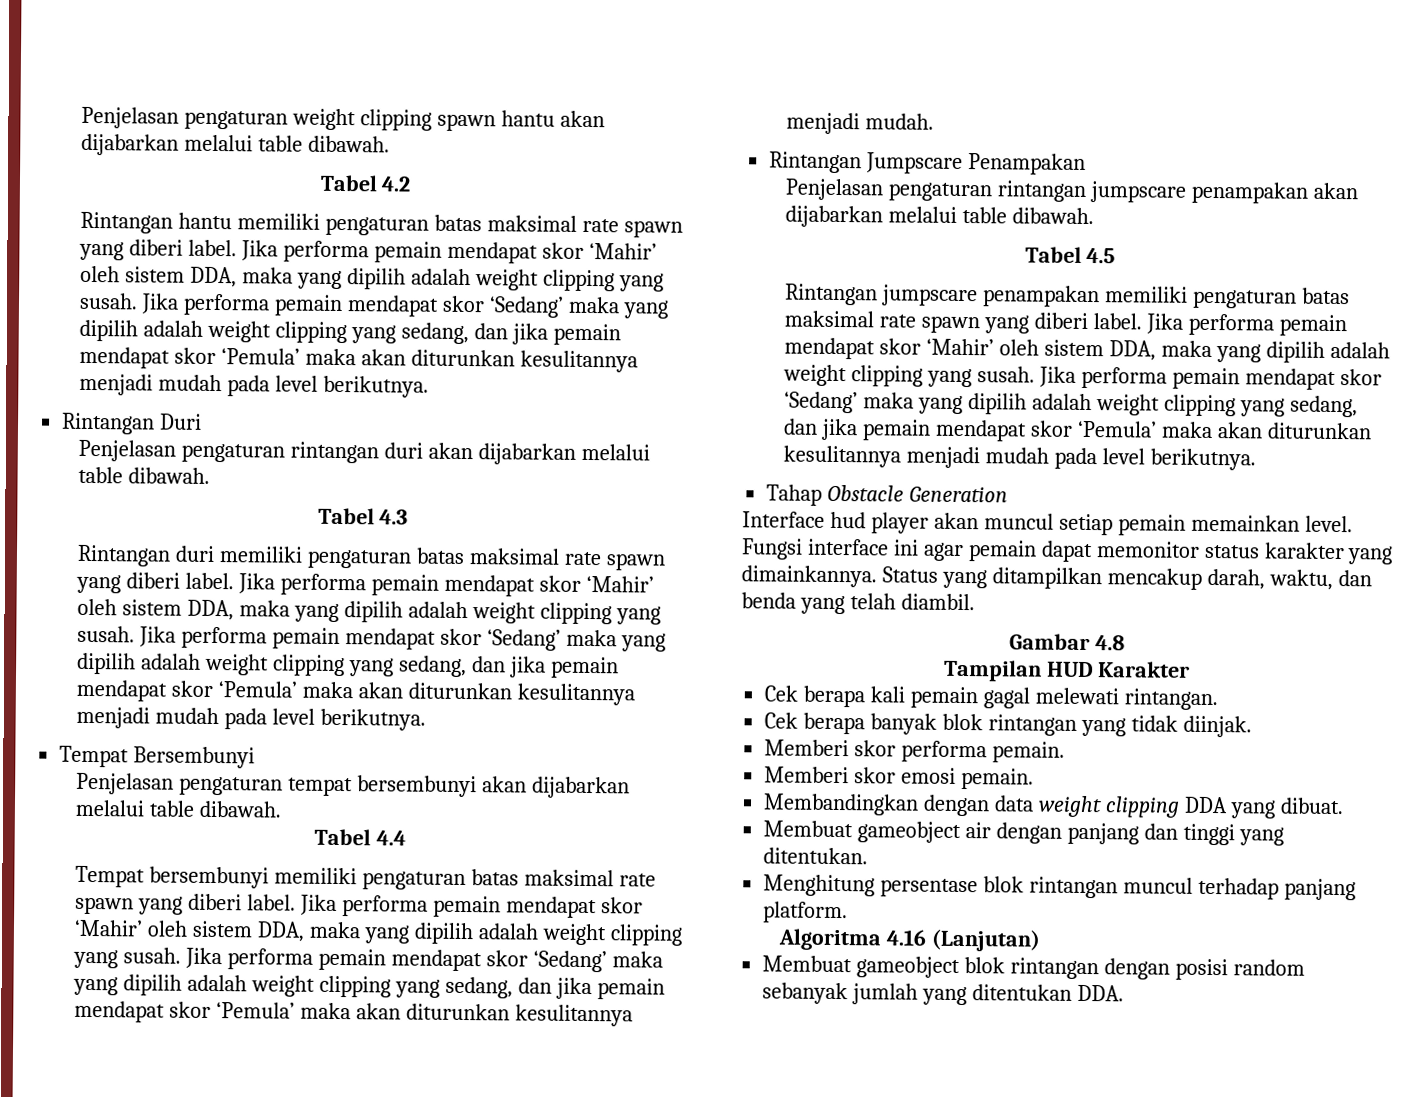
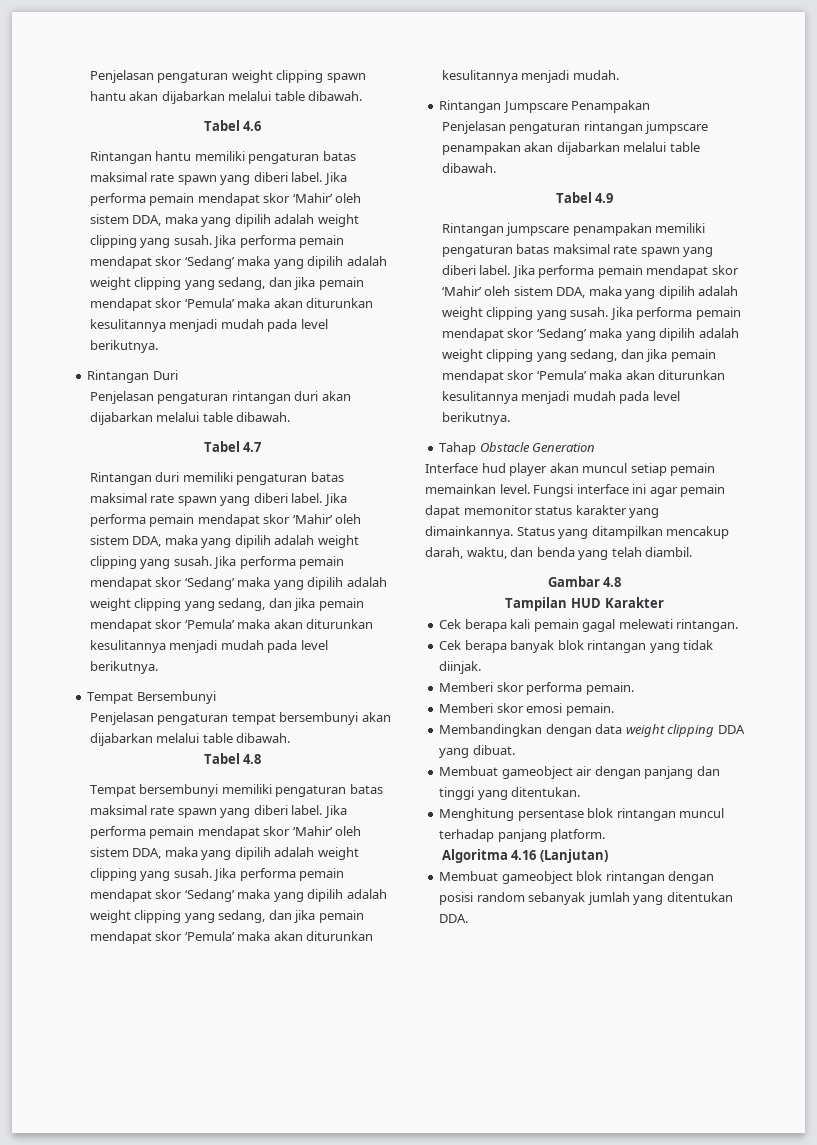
- Tabel 4.2
+ Tabel 4.6
- Tabel 4.3
+ Tabel 4.7
- Tabel 4.4
+ Tabel 4.8
- Tabel 4.5
+ Tabel 4.9

